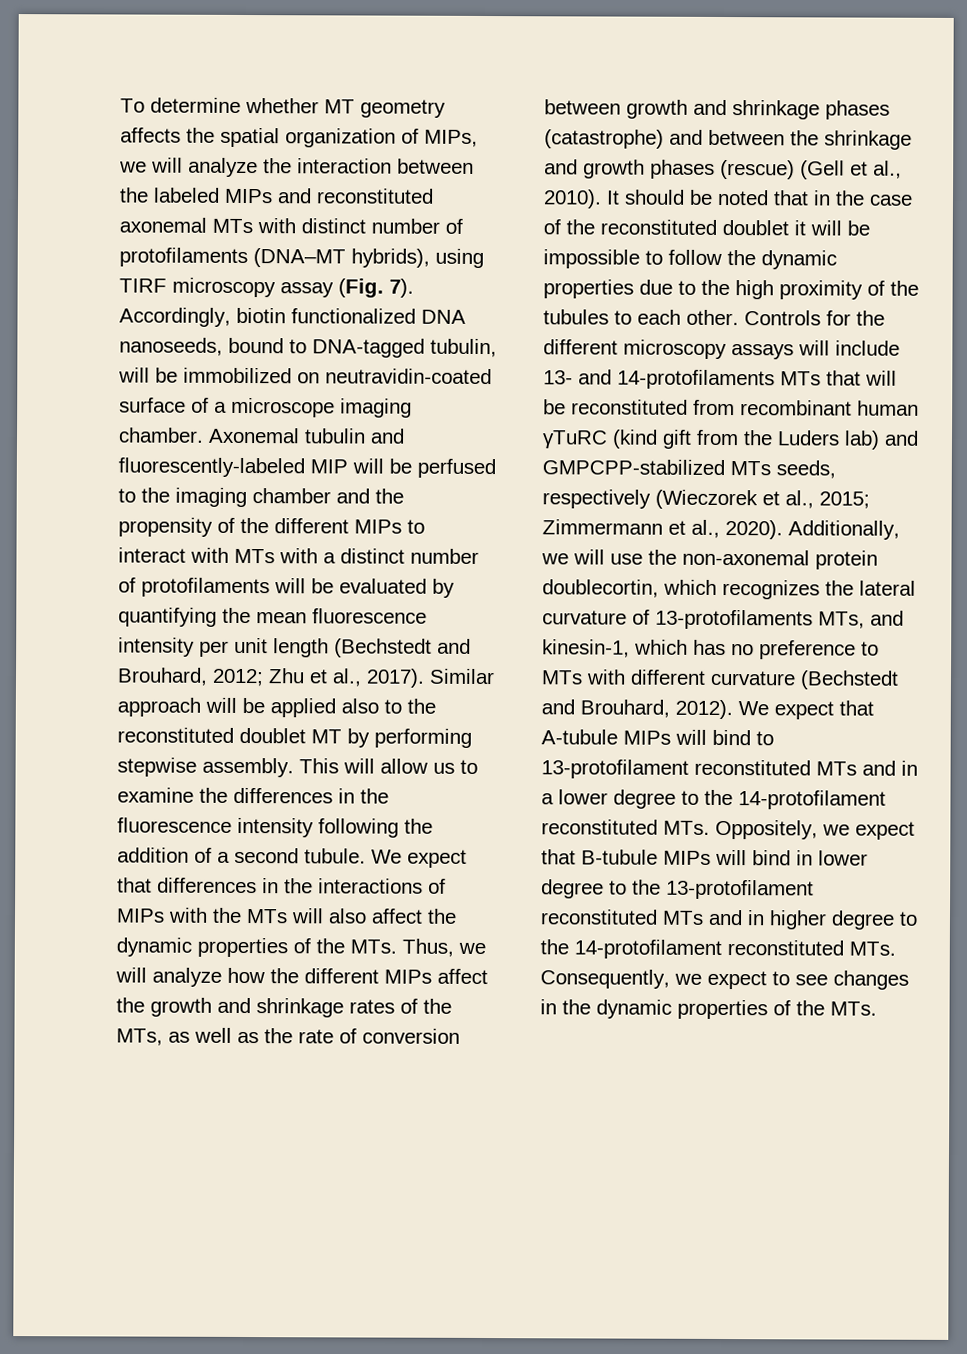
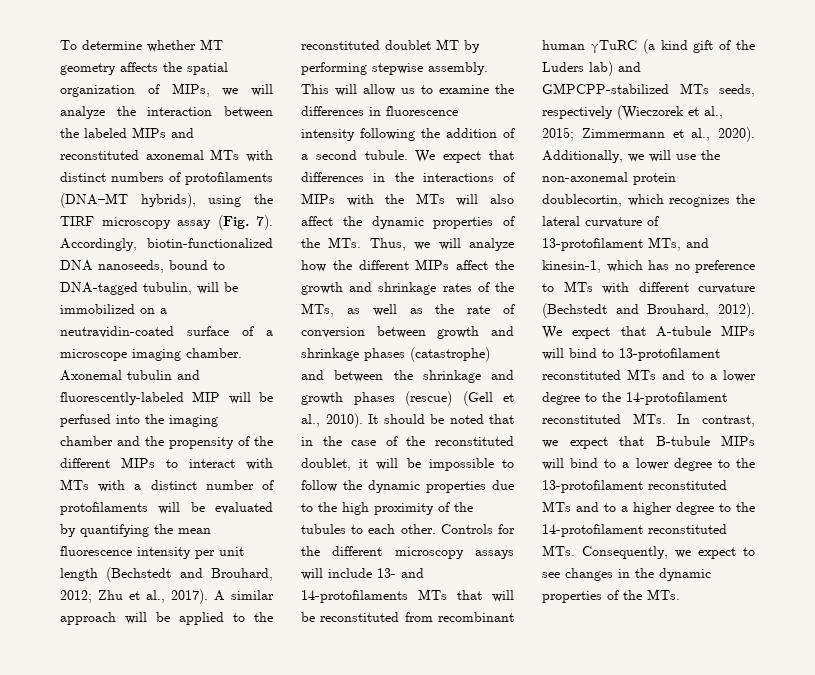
- To determine whether MT geometry affects the spatial organization of MIPs, we will analyze the interaction between the labeled MIPs and reconstituted axonemal MTs with distinct number of protofilaments (DNA–MT hybrids), using TIRF microscopy assay (Fig. 7).
+ To determine whether MT geometry affects the spatial organization of MIPs, we will analyze the interaction between the labeled MIPs and reconstituted axonemal MTs with distinct numbers of protofilaments (DNA–MT hybrids), using the TIRF microscopy assay (Fig. 7).
- Accordingly, biotin functionalized DNA nanoseeds, bound to DNA-tagged tubulin, will be immobilized on neutravidin-coated surface of a microscope imaging chamber.
+ Accordingly, biotin-functionalized DNA nanoseeds, bound to DNA-tagged tubulin, will be immobilized on a neutravidin-coated surface of a microscope imaging chamber.
- Axonemal tubulin and fluorescently-labeled MIP will be perfused to the imaging chamber and the propensity of the different MIPs to interact with MTs with a distinct number of protofilaments will be evaluated by quantifying the mean fluorescence intensity per unit length (Bechstedt and Brouhard, 2012; Zhu et al., 2017).
+ Axonemal tubulin and fluorescently-labeled MIP will be perfused into the imaging chamber and the propensity of the different MIPs to interact with MTs with a distinct number of protofilaments will be evaluated by quantifying the mean fluorescence intensity per unit length (Bechstedt and Brouhard, 2012; Zhu et al., 2017).
- Similar approach will be applied also to the reconstituted doublet MT by performing stepwise assembly.
+ A similar approach will be applied to the reconstituted doublet MT by performing stepwise assembly.
- This will allow us to examine the differences in the fluorescence intensity following the addition of a second tubule.
+ This will allow us to examine the differences in fluorescence intensity following the addition of a second tubule.
- It should be noted that in the case of the reconstituted doublet it will be impossible to follow the dynamic properties due to the high proximity of the tubules to each other.
+ It should be noted that in the case of the reconstituted doublet, it will be impossible to follow the dynamic properties due to the high proximity of the tubules to each other.
- Controls for the different microscopy assays will include 13- and 14-protofilaments MTs that will be reconstituted from recombinant human γTuRC (kind gift from the Luders lab) and GMPCPP-stabilized MTs seeds, respectively (Wieczorek et al., 2015; Zimmermann et al., 2020).
+ Controls for the different microscopy assays will include 13- and 14-protofilaments MTs that will be reconstituted from recombinant human γTuRC (a kind gift of the Luders lab) and GMPCPP-stabilized MTs seeds, respectively (Wieczorek et al., 2015; Zimmermann et al., 2020).
- Additionally, we will use the non-axonemal protein doublecortin, which recognizes the lateral curvature of 13-protofilaments MTs, and kinesin-1, which has no preference to MTs with different curvature (Bechstedt and Brouhard, 2012).
+ Additionally, we will use the non-axonemal protein doublecortin, which recognizes the lateral curvature of 13-protofilament MTs, and kinesin-1, which has no preference to MTs with different curvature (Bechstedt and Brouhard, 2012).
- We expect that A-tubule MIPs will bind to 13-protofilament reconstituted MTs and in a lower degree to the 14-protofilament reconstituted MTs. Oppositely, we expect that B-tubule MIPs will bind in lower degree to the 13-protofilament reconstituted MTs and in higher degree to the 14-protofilament reconstituted MTs. Consequently, we expect to see changes in the dynamic properties of the MTs.
+ We expect that A-tubule MIPs will bind to 13-protofilament reconstituted MTs and to a lower degree to the 14-protofilament reconstituted MTs. In contrast, we expect that B-tubule MIPs will bind to a lower degree to the 13-protofilament reconstituted MTs and to a higher degree to the 14-protofilament reconstituted MTs. Consequently, we expect to see changes in the dynamic properties of the MTs.

